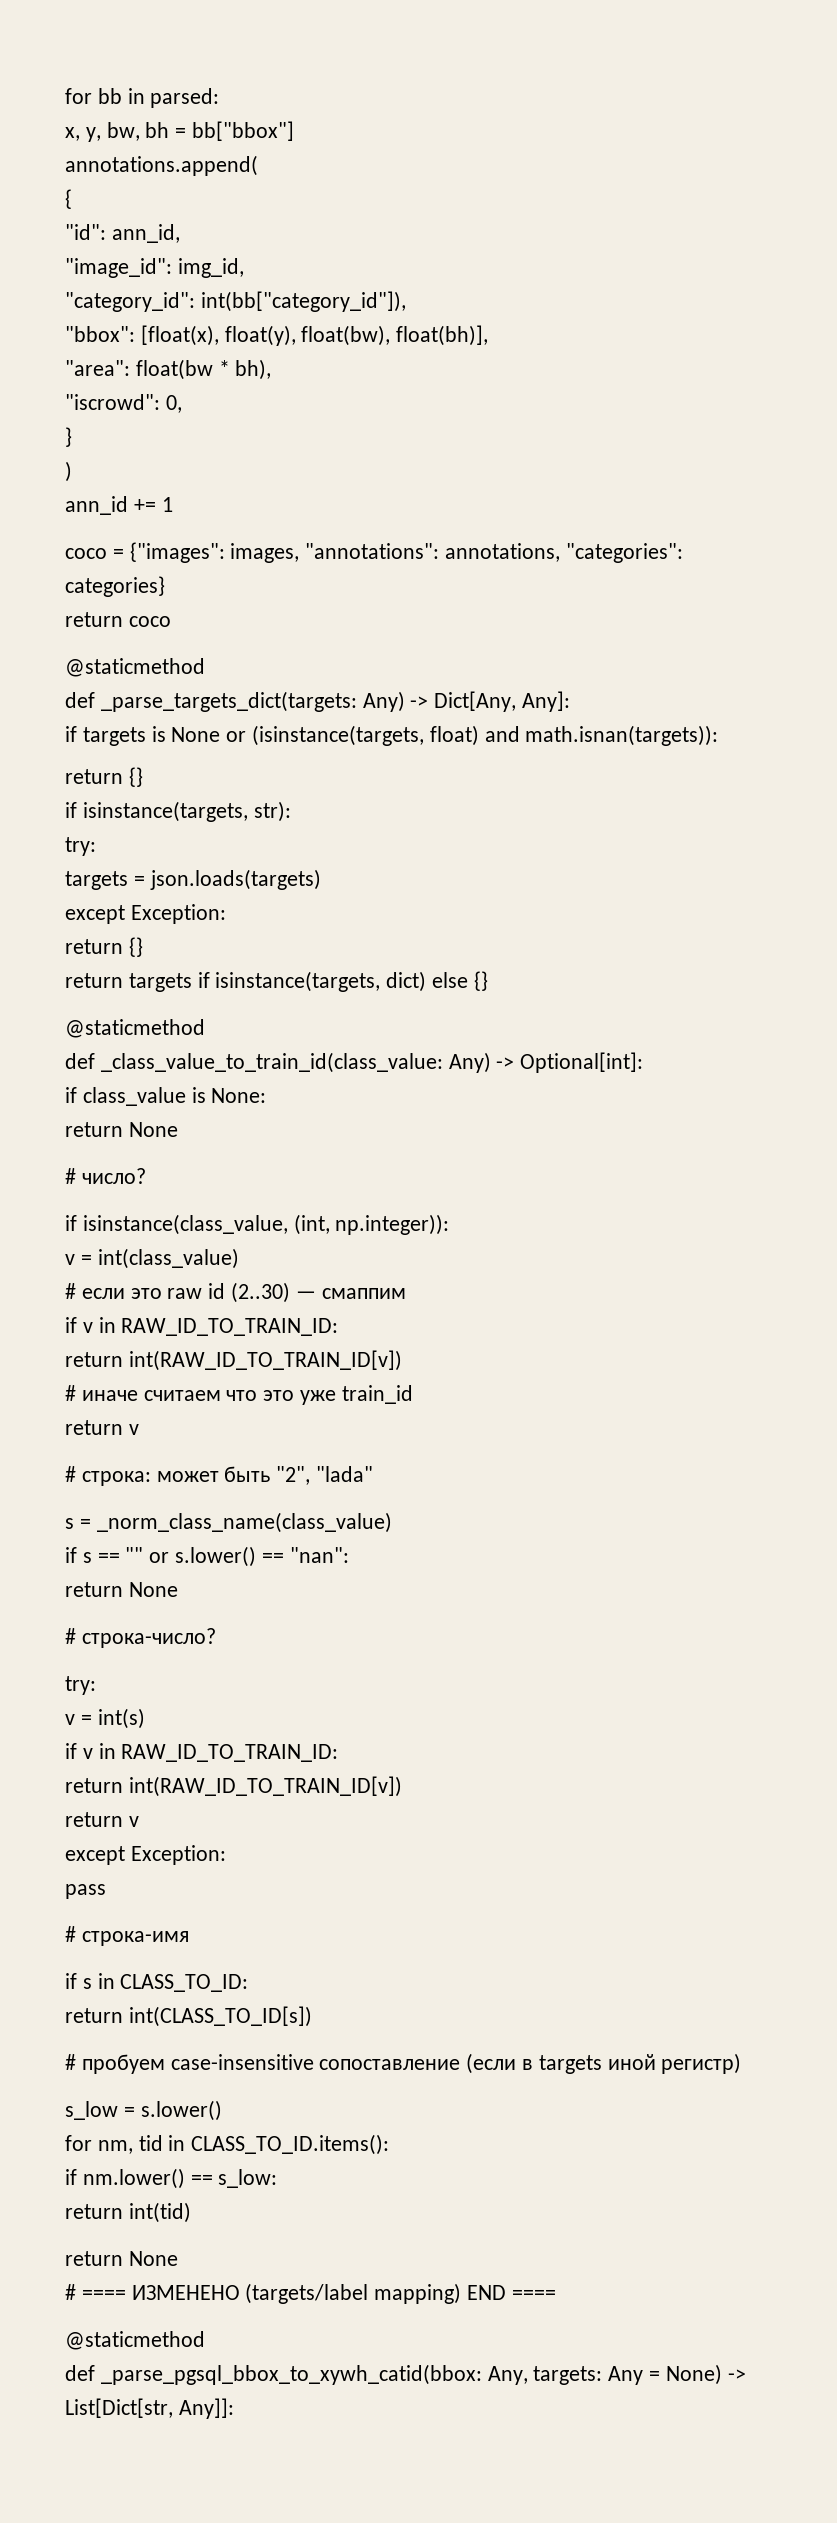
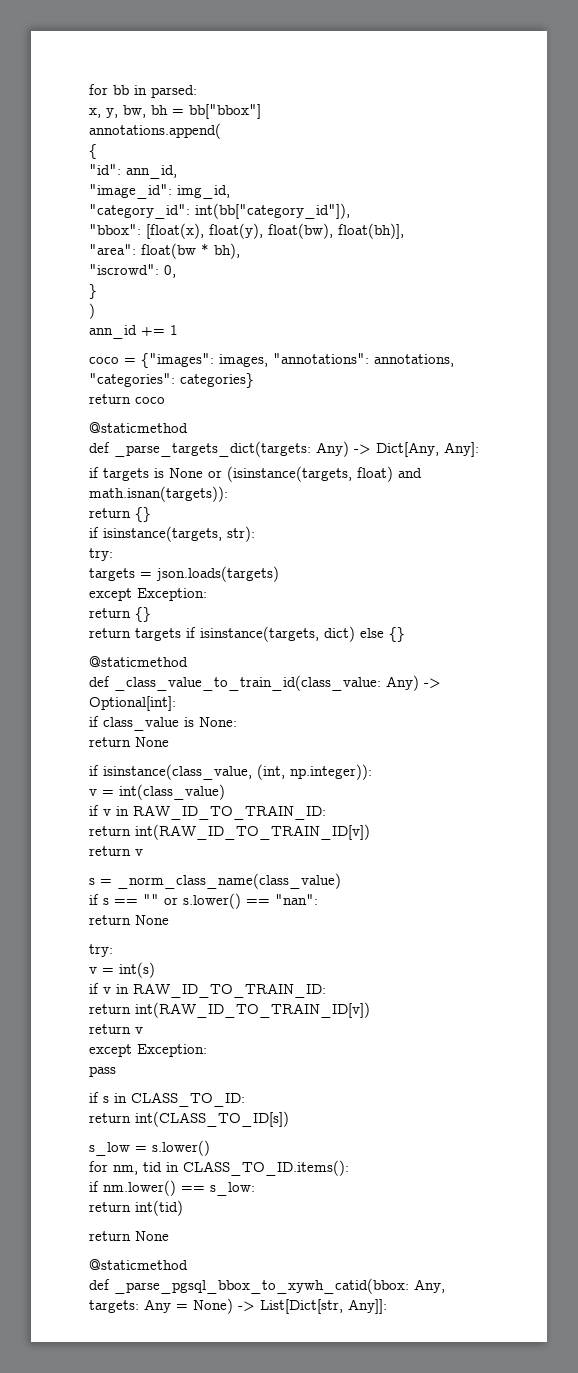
- # число?
  v = int(class_value)
- # если это raw id (2..30) — смаппим
  if v in RAW_ID_TO_TRAIN_ID:
  return int(RAW_ID_TO_TRAIN_ID[v])
- # иначе считаем что это уже train_id
  return v
- # строка: может быть "2", "lada"
- # строка-число?
- # строка-имя
- # пробуем case-insensitive сопоставление (если в targets иной регистр)
- # ==== ИЗМЕНЕНО (targets/label mapping) END ====

